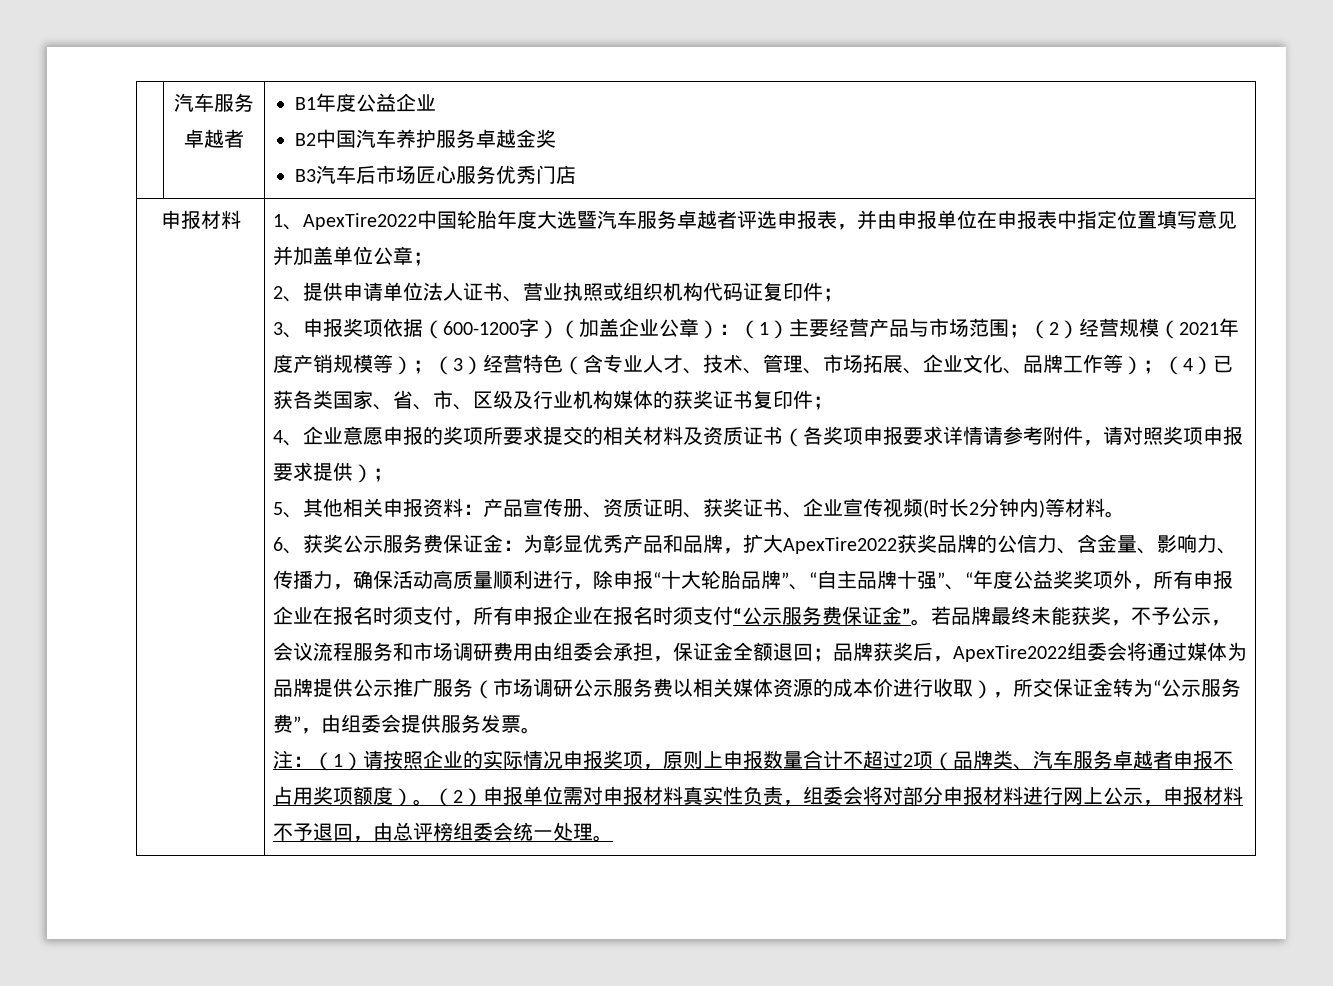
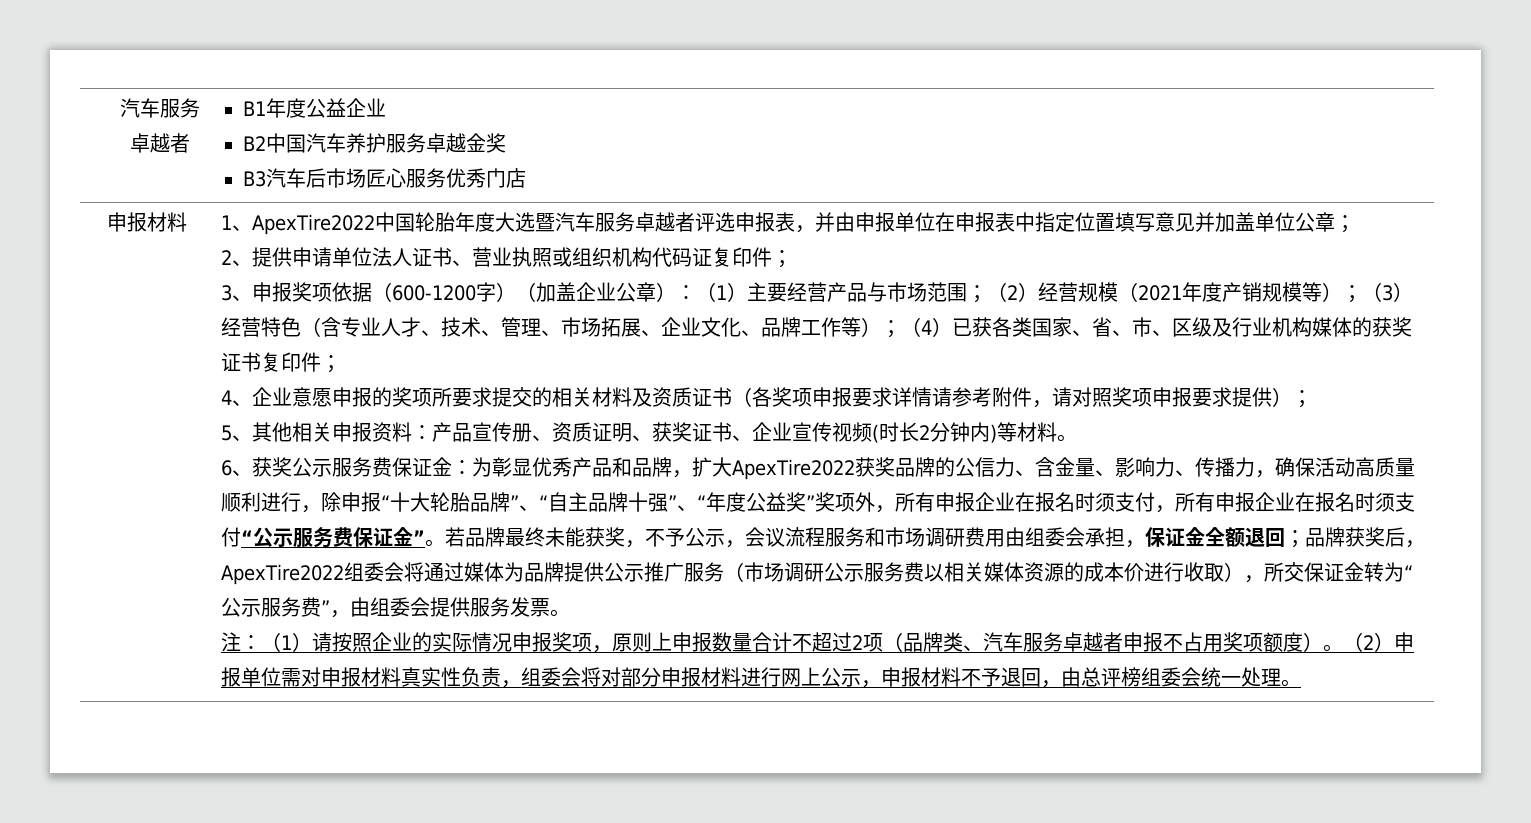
- 为彰显优秀产品和品牌，扩大ApexTire2022获奖品牌的公信力、含金量、影响力、传播力，确保活动高质量顺利进行，除申报“十大轮胎品牌”、“自主品牌十强”、“年度公益奖奖项外，所有申报企业在报名时须支付，所有申报企业在报名时须支付“公示服务费保证金”。
+ 为彰显优秀产品和品牌，扩大ApexTire2022获奖品牌的公信力、含金量、影响力、传播力，确保活动高质量顺利进行，除申报“十大轮胎品牌”、“自主品牌十强”、“年度公益奖”奖项外，所有申报企业在报名时须支付，所有申报企业在报名时须支付“公示服务费保证金”。

